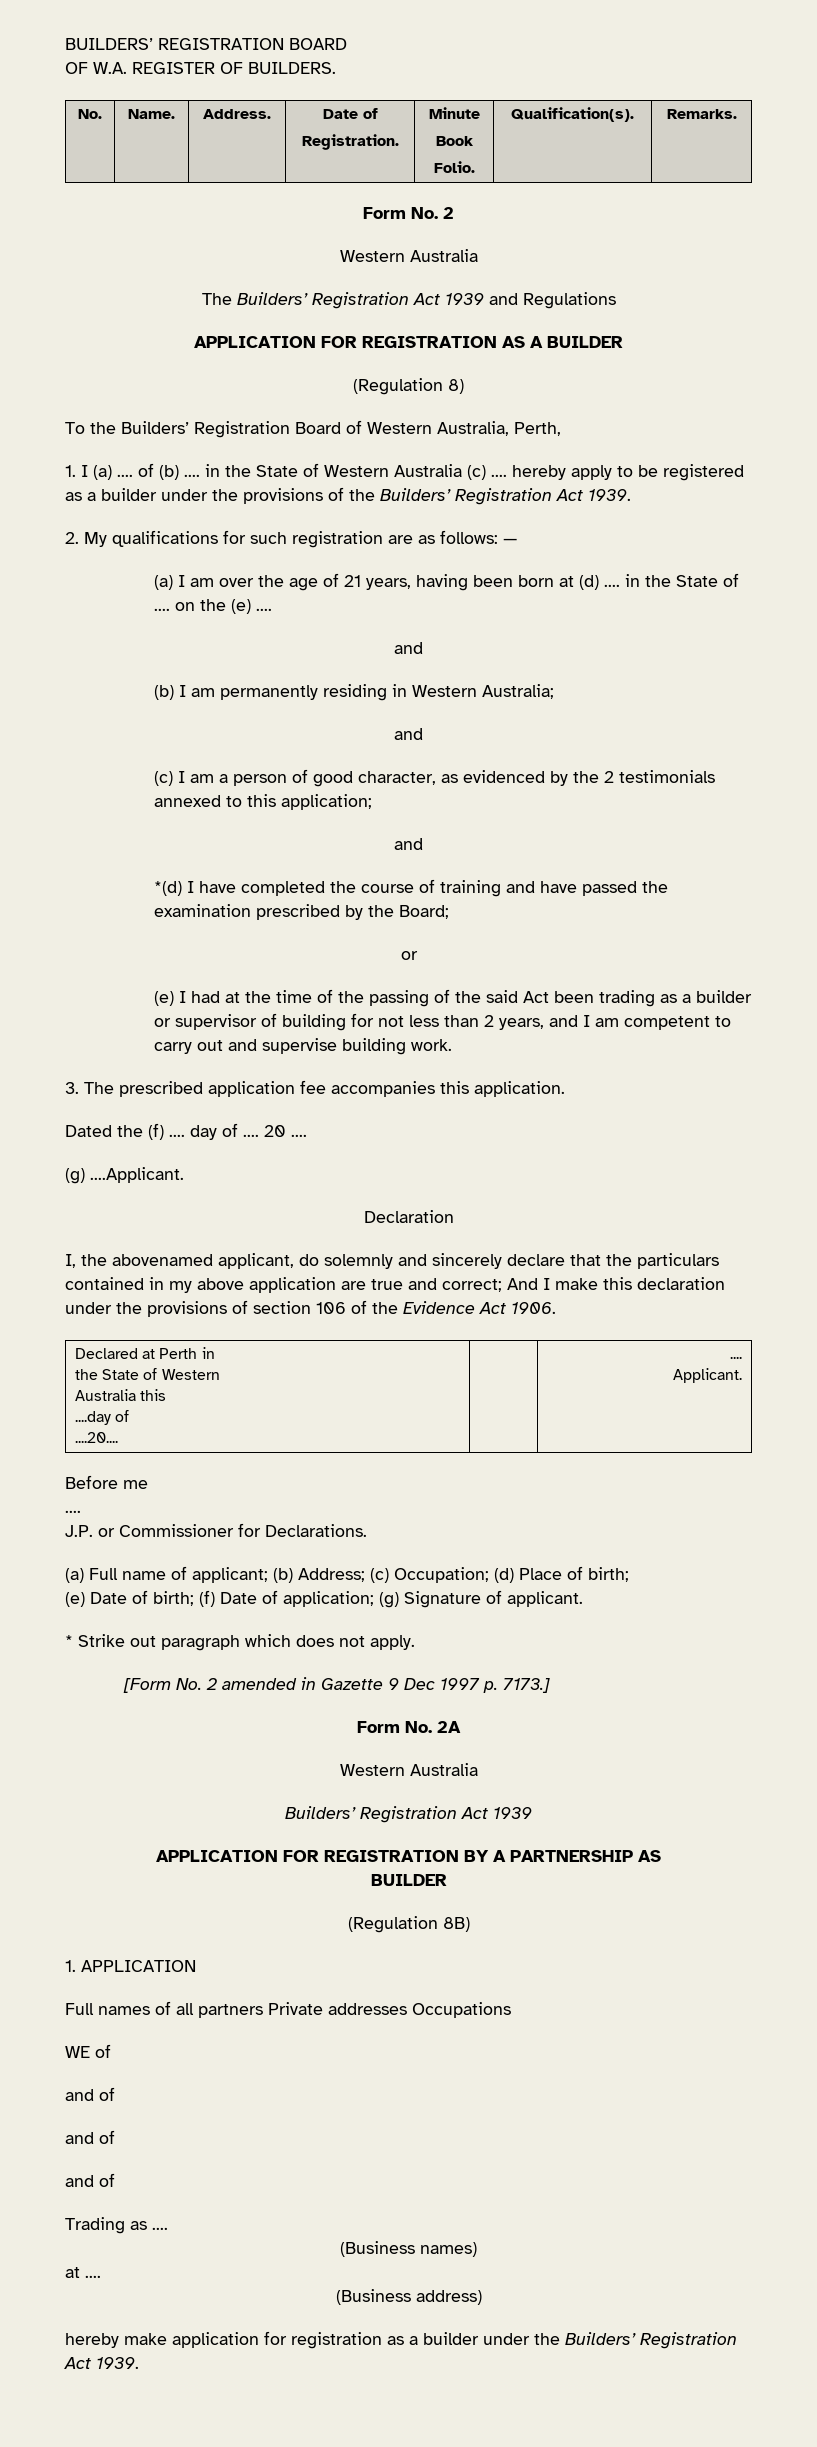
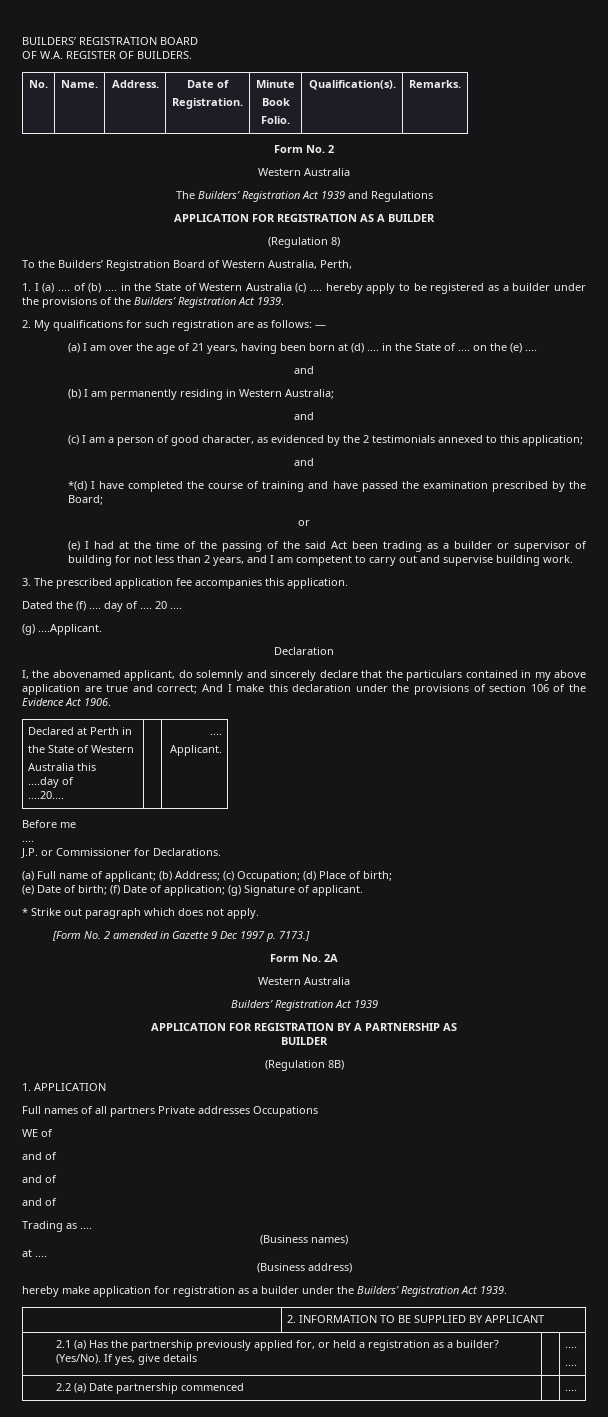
+ | 2. INFORMATION TO BE SUPPLIED BY APPLICANT
+ 2.1 (a) Has the partnership previously applied for, or held a registration as a builder? (Yes/No). If yes, give details | | ....
+ ....
+ 2.2 (a) Date partnership commenced | | ....

